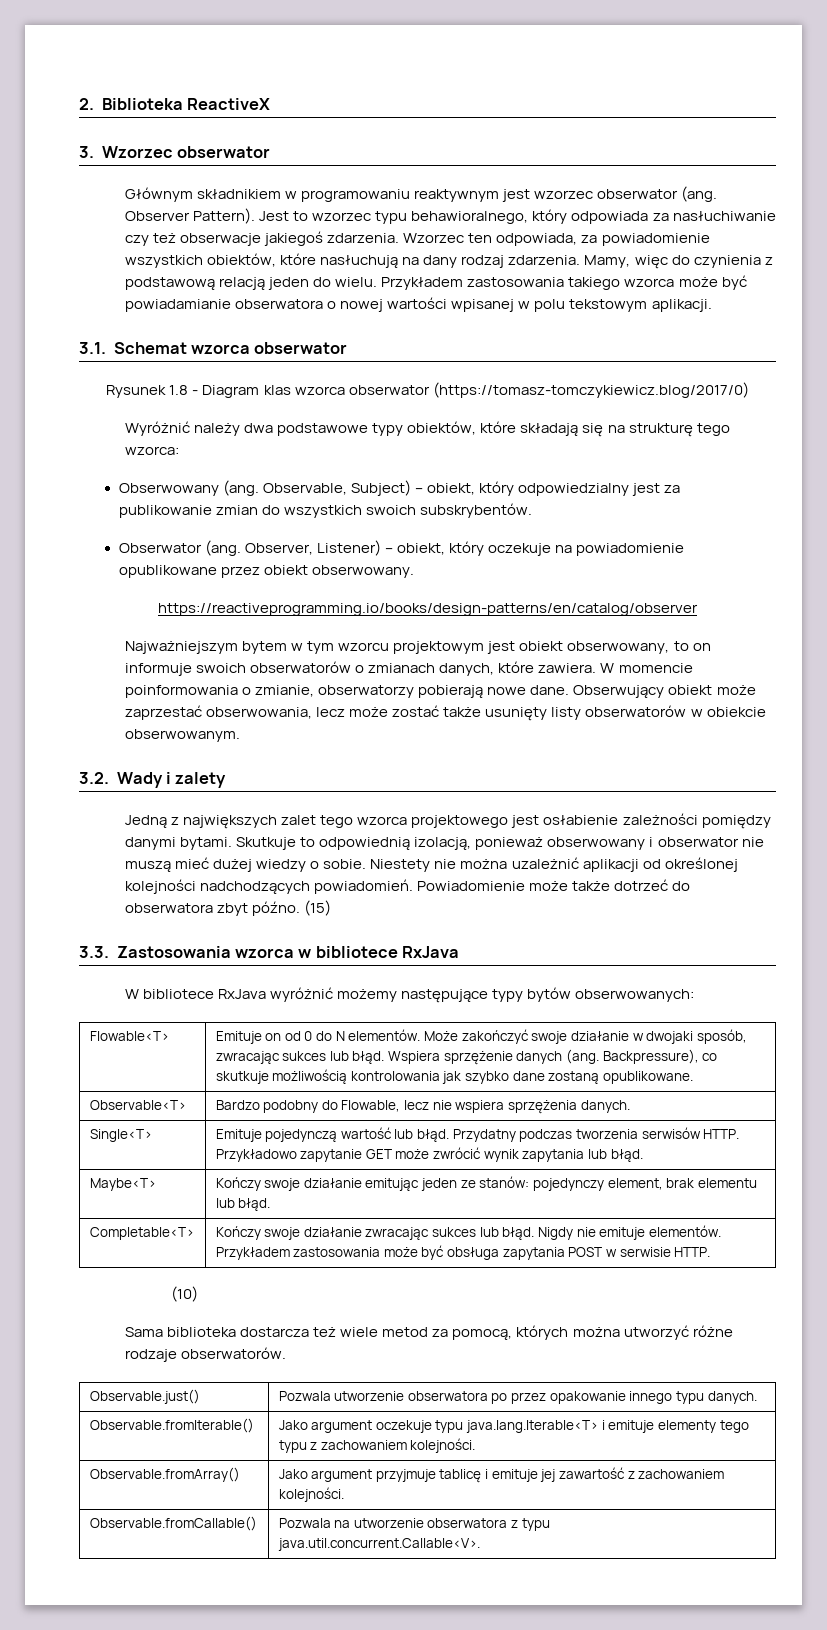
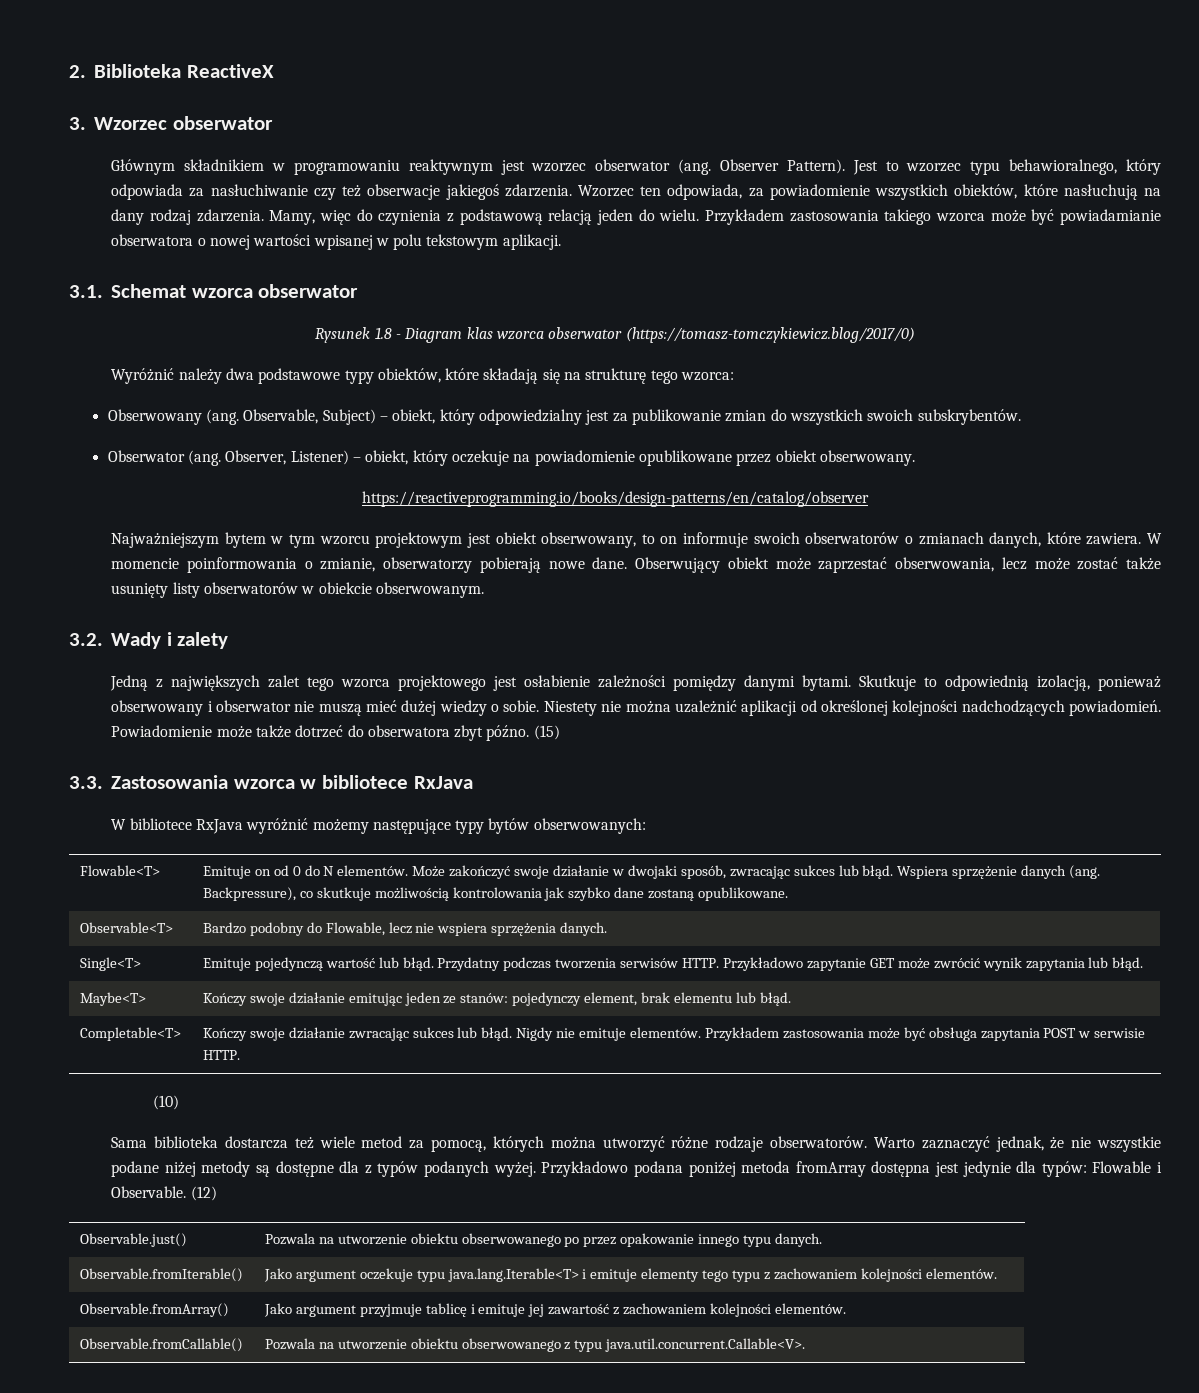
- Sama biblioteka dostarcza też wiele metod za pomocą, których można utworzyć różne rodzaje obserwatorów.
- Observable.just() | Pozwala utworzenie obserwatora po przez opakowanie innego typu danych.
+ Sama biblioteka dostarcza też wiele metod za pomocą, których można utworzyć różne rodzaje obserwatorów. Warto zaznaczyć jednak, że nie wszystkie podane niżej metody są dostępne dla z typów podanych wyżej. Przykładowo podana poniżej metoda fromArray dostępna jest jedynie dla typów: Flowable i Observable. (12)
+ Observable.just() | Pozwala na utworzenie obiektu obserwowanego po przez opakowanie innego typu danych.
- Observable.fromIterable() | Jako argument oczekuje typu java.lang.Iterable<T> i emituje elementy tego typu z zachowaniem kolejności.
+ Observable.fromIterable() | Jako argument oczekuje typu java.lang.Iterable<T> i emituje elementy tego typu z zachowaniem kolejności elementów.
- Observable.fromArray() | Jako argument przyjmuje tablicę i emituje jej zawartość z zachowaniem kolejności.
+ Observable.fromArray() | Jako argument przyjmuje tablicę i emituje jej zawartość z zachowaniem kolejności elementów.
- Observable.fromCallable() | Pozwala na utworzenie obserwatora z typu
- java.util.concurrent.Callable<V>.
+ Observable.fromCallable() | Pozwala na utworzenie obiektu obserwowanego z typu java.util.concurrent.Callable<V>.

